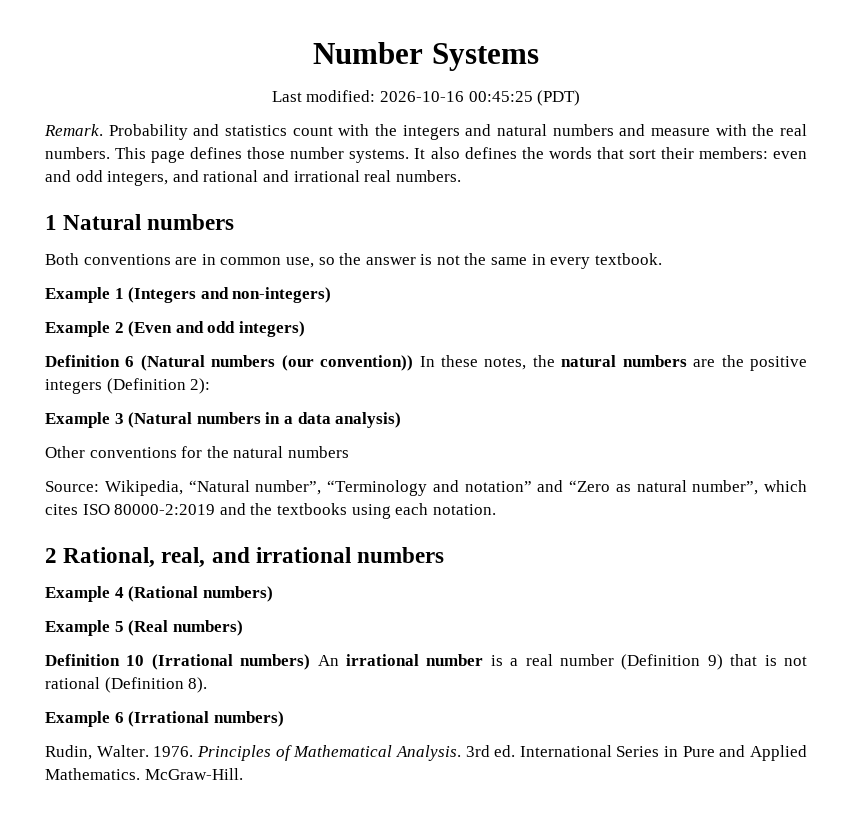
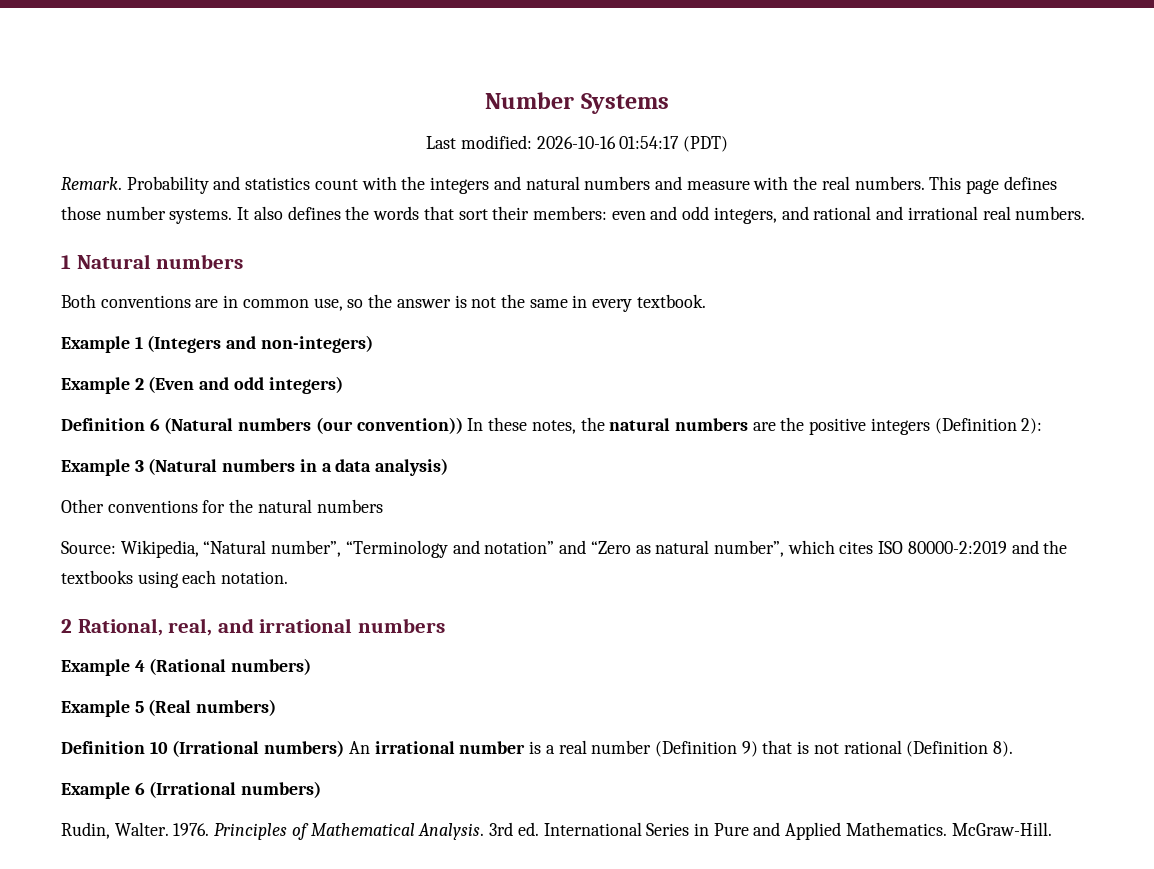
- Last modified: 2026-10-16 00:45:25 (PDT)
+ Last modified: 2026-10-16 01:54:17 (PDT)

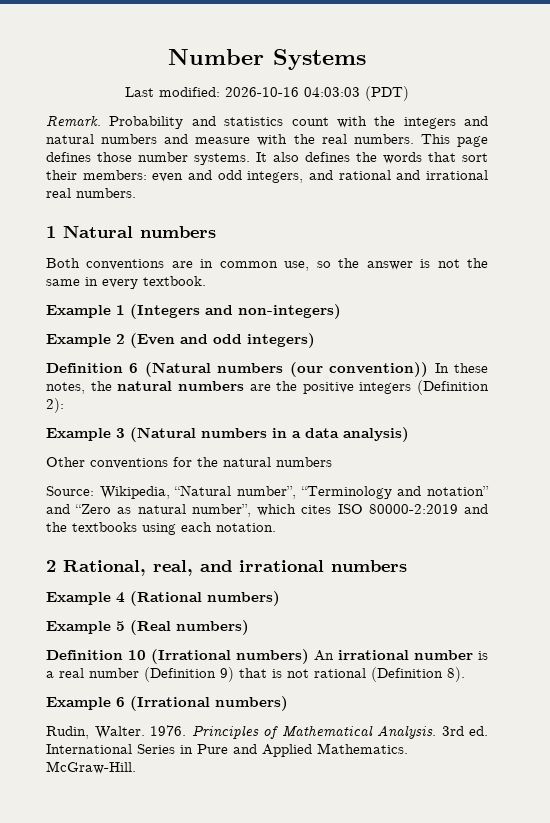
- Last modified: 2026-10-16 01:54:17 (PDT)
+ Last modified: 2026-10-16 04:03:03 (PDT)

